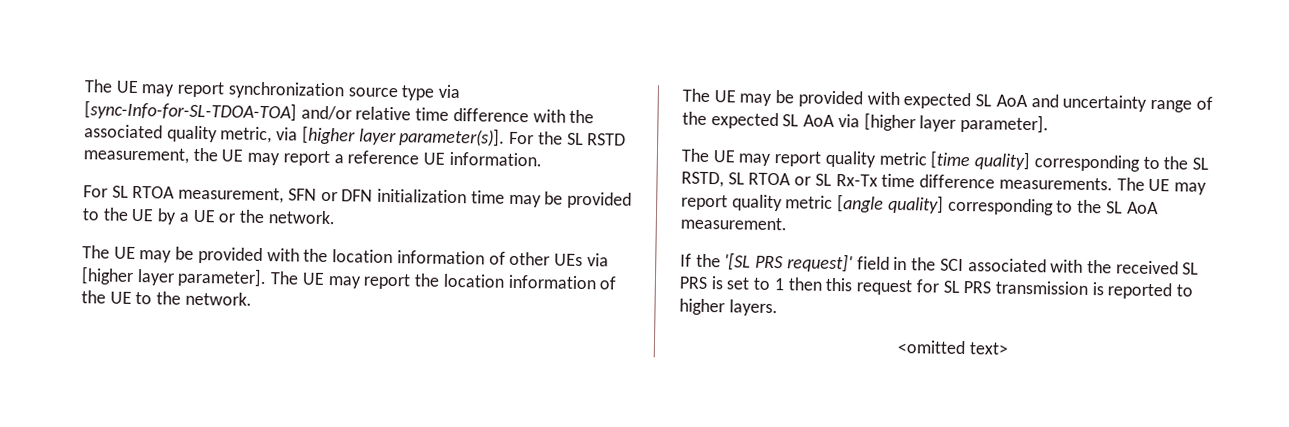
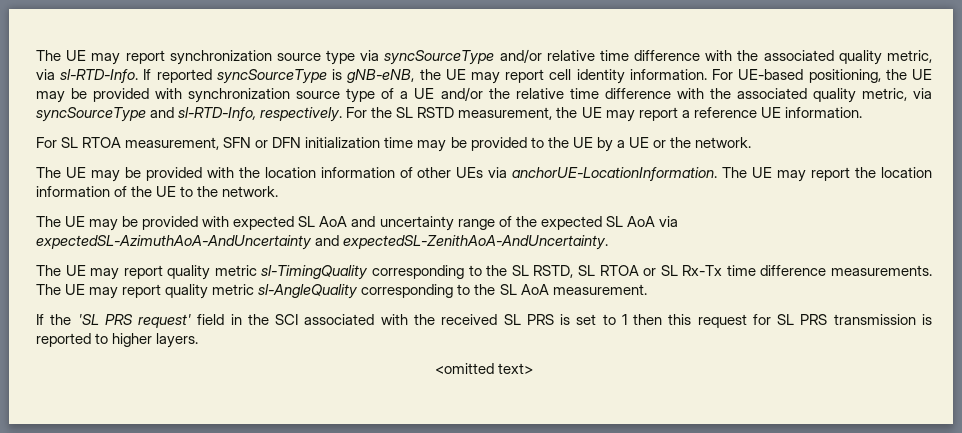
- The UE may report synchronization source type via [sync-Info-for-SL-TDOA-TOA] and/or relative time difference with the associated quality metric, via [higher layer parameter(s)].
+ The UE may report synchronization source type via syncSourceType and/or relative time difference with the associated quality metric, via sl-RTD-Info. If reported syncSourceType is gNB-eNB, the UE may report cell identity information. For UE-based positioning, the UE may be provided with synchronization source type of a UE and/or the relative time difference with the associated quality metric, via syncSourceType and sl-RTD-Info, respectively.
- The UE may be provided with the location information of other UEs via [higher layer parameter].
+ The UE may be provided with the location information of other UEs via anchorUE-LocationInformation.
- The UE may be provided with expected SL AoA and uncertainty range of the expected SL AoA via [higher layer parameter].
- The UE may report quality metric [time quality] corresponding to the SL RSTD, SL RTOA or SL Rx-Tx time difference measurements.
+ The UE may be provided with expected SL AoA and uncertainty range of the expected SL AoA via expectedSL-AzimuthAoA-AndUncertainty and expectedSL-ZenithAoA-AndUncertainty.
+ The UE may report quality metric sl-TimingQuality corresponding to the SL RSTD, SL RTOA or SL Rx-Tx time difference measurements.
- The UE may report quality metric [angle quality] corresponding to the SL AoA measurement.
+ The UE may report quality metric sl-AngleQuality corresponding to the SL AoA measurement.
- If the '[SL PRS request]' field in the SCI associated with the received SL PRS is set to 1 then this request for SL PRS transmission is reported to higher layers.
+ If the 'SL PRS request' field in the SCI associated with the received SL PRS is set to 1 then this request for SL PRS transmission is reported to higher layers.

